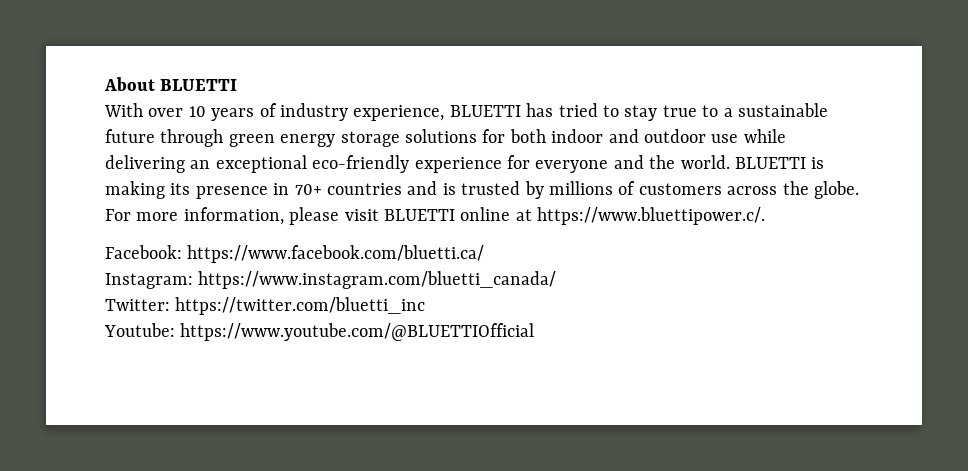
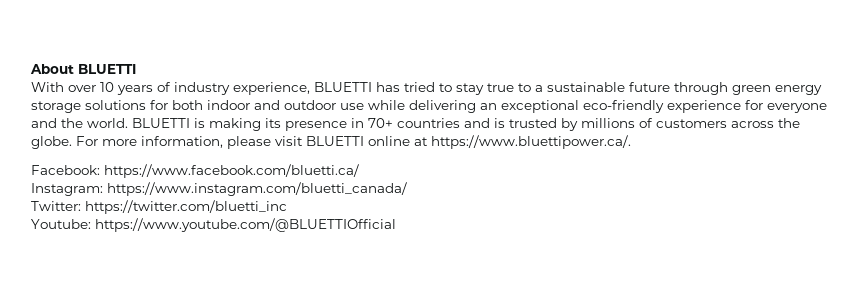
- For more information, please visit BLUETTI online at https://www.bluettipower.c/.
+ For more information, please visit BLUETTI online at https://www.bluettipower.ca/.

